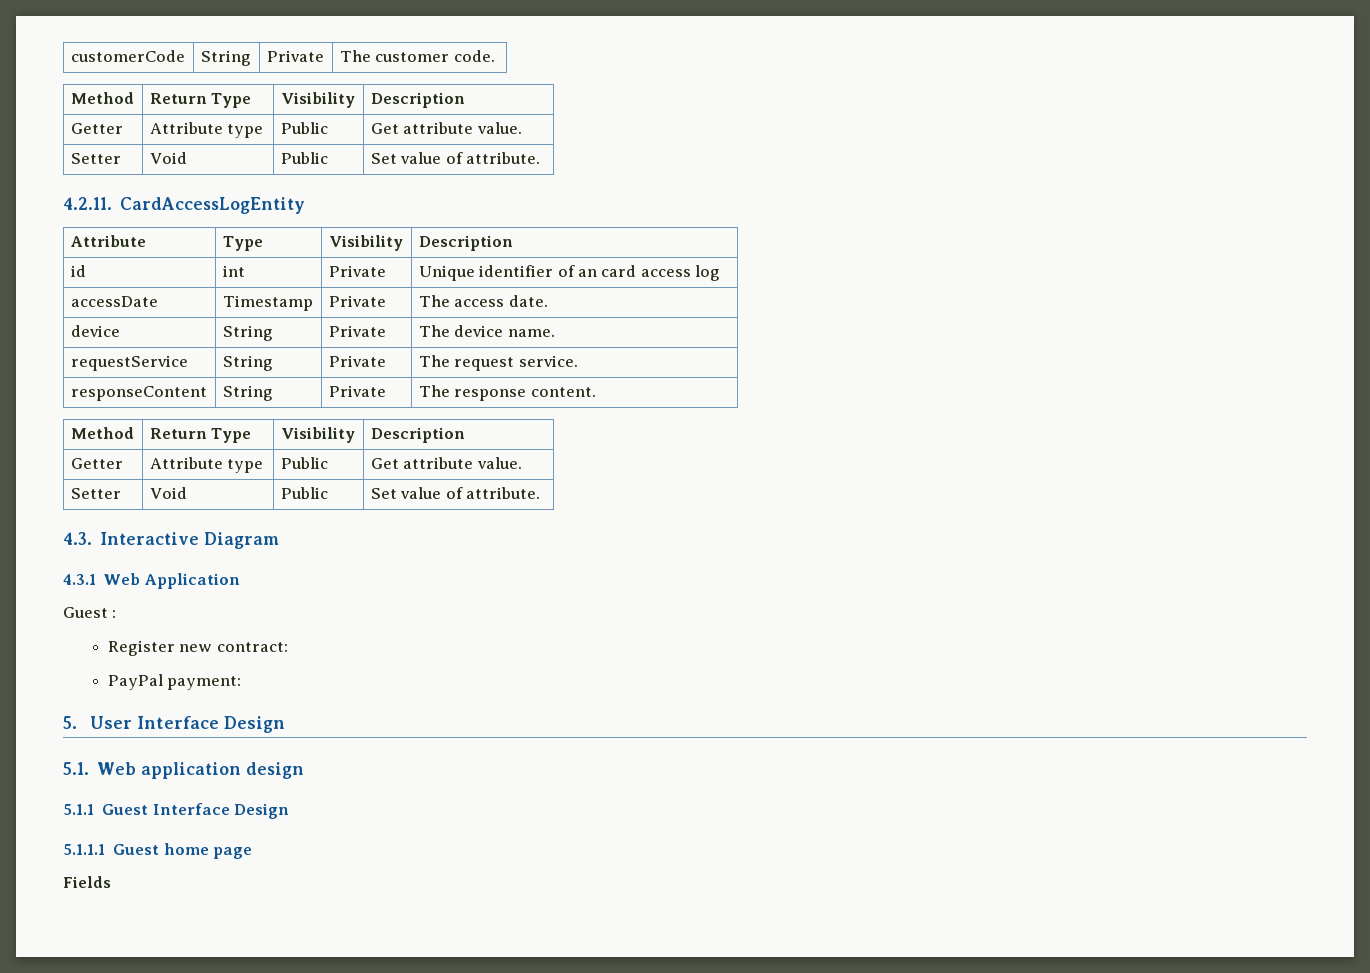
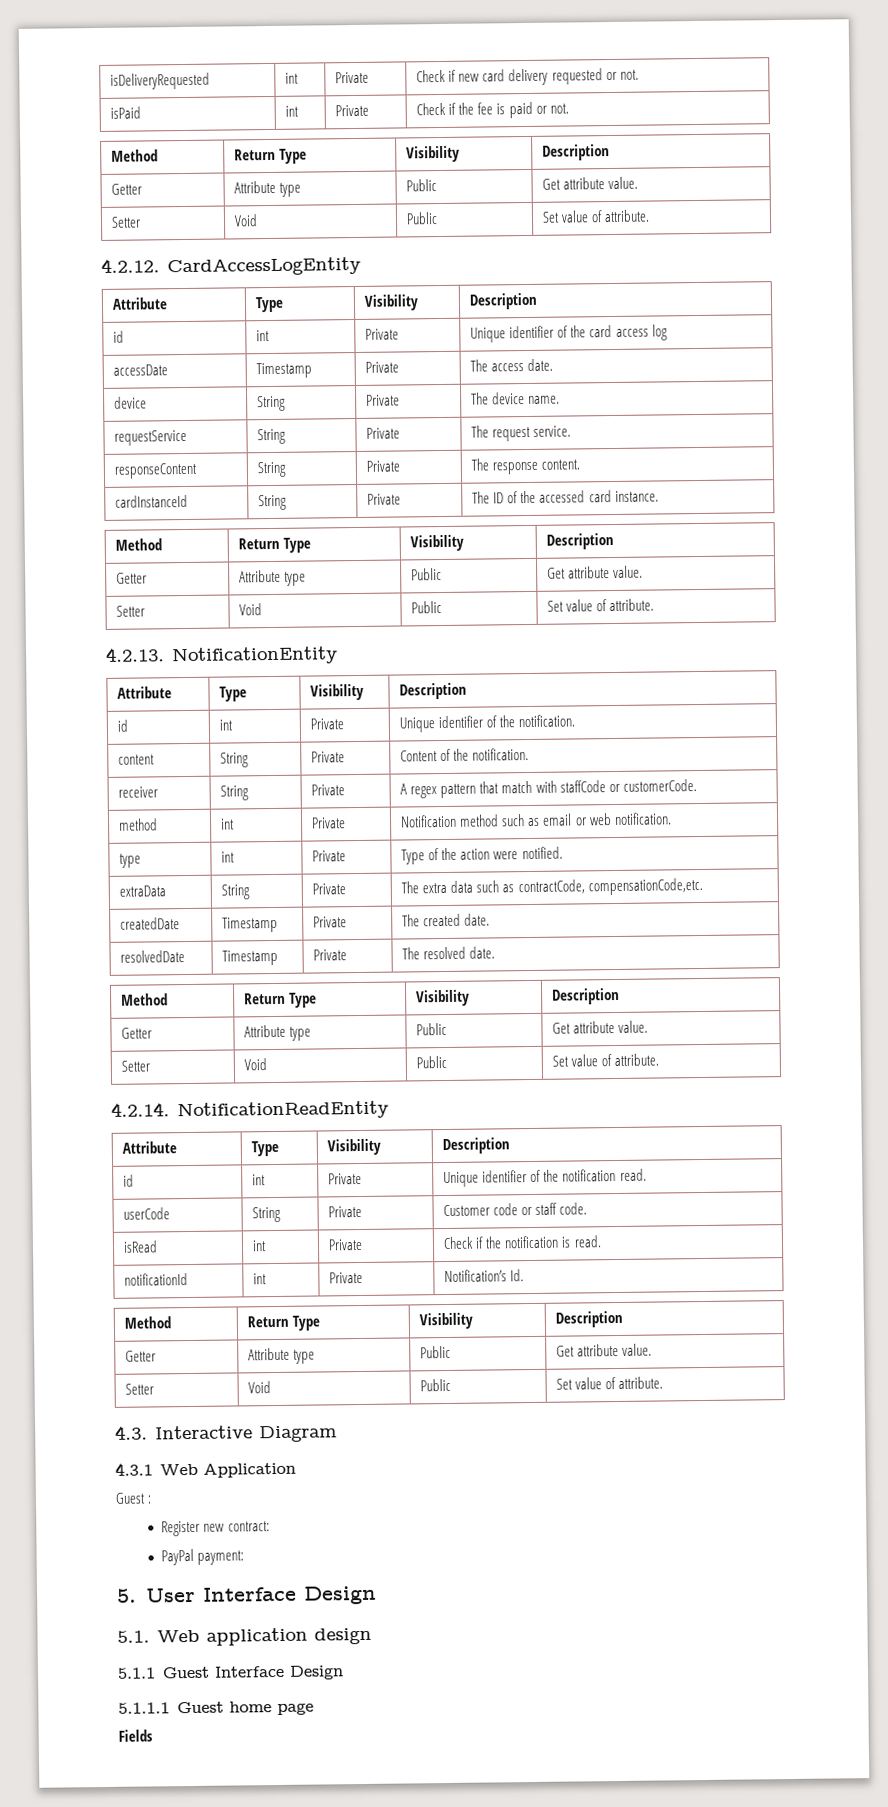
- customerCode | String | Private | The customer code.
+ isDeliveryRequested | int | Private | Check if new card delivery requested or not.
+ isPaid | int | Private | Check if the fee is paid or not.
- 4.2.11. CardAccessLogEntity
+ 4.2.12. CardAccessLogEntity
- id | int | Private | Unique identifier of an card access log
+ id | int | Private | Unique identifier of the card access log
+ cardInstanceId | String | Private | The ID of the accessed card instance.
+ Method | Return Type | Visibility | Description
+ Getter | Attribute type | Public | Get attribute value.
+ Setter | Void | Public | Set value of attribute.
+ 4.2.13. NotificationEntity
+ Attribute | Type | Visibility | Description
+ id | int | Private | Unique identifier of the notification.
+ content | String | Private | Content of the notification.
+ receiver | String | Private | A regex pattern that match with staffCode or customerCode.
+ method | int | Private | Notification method such as email or web notification.
+ type | int | Private | Type of the action were notified.
+ extraData | String | Private | The extra data such as contractCode, compensationCode,etc.
+ createdDate | Timestamp | Private | The created date.
+ resolvedDate | Timestamp | Private | The resolved date.
+ Method | Return Type | Visibility | Description
+ Getter | Attribute type | Public | Get attribute value.
+ Setter | Void | Public | Set value of attribute.
+ 4.2.14. NotificationReadEntity
+ Attribute | Type | Visibility | Description
+ id | int | Private | Unique identifier of the notification read.
+ userCode | String | Private | Customer code or staff code.
+ isRead | int | Private | Check if the notification is read.
+ notificationId | int | Private | Notification’s Id.

